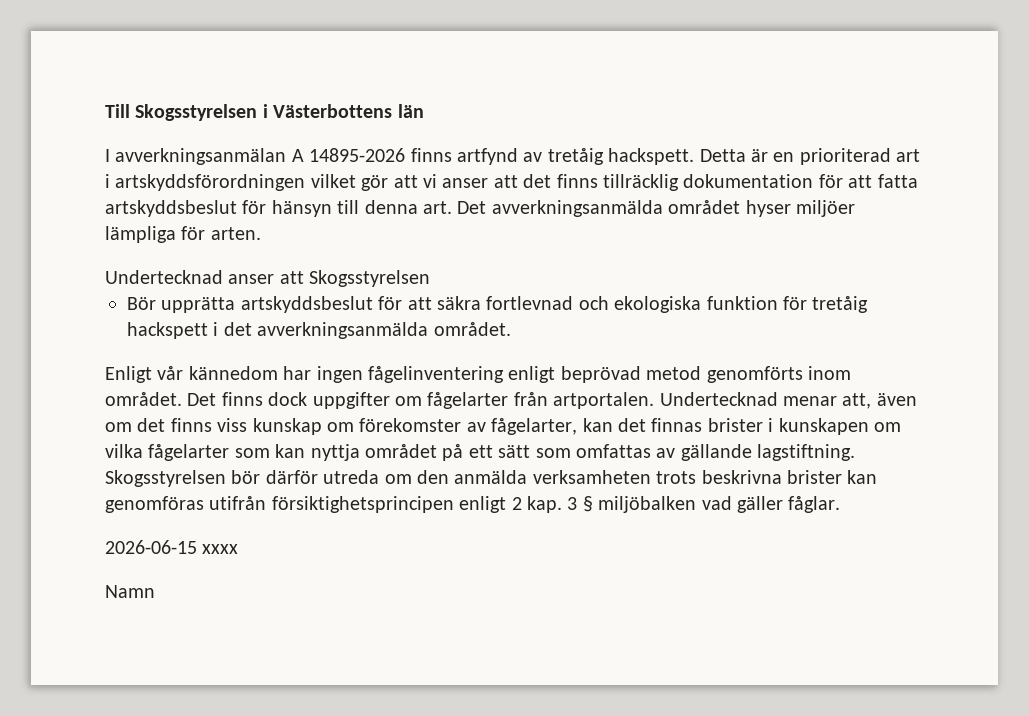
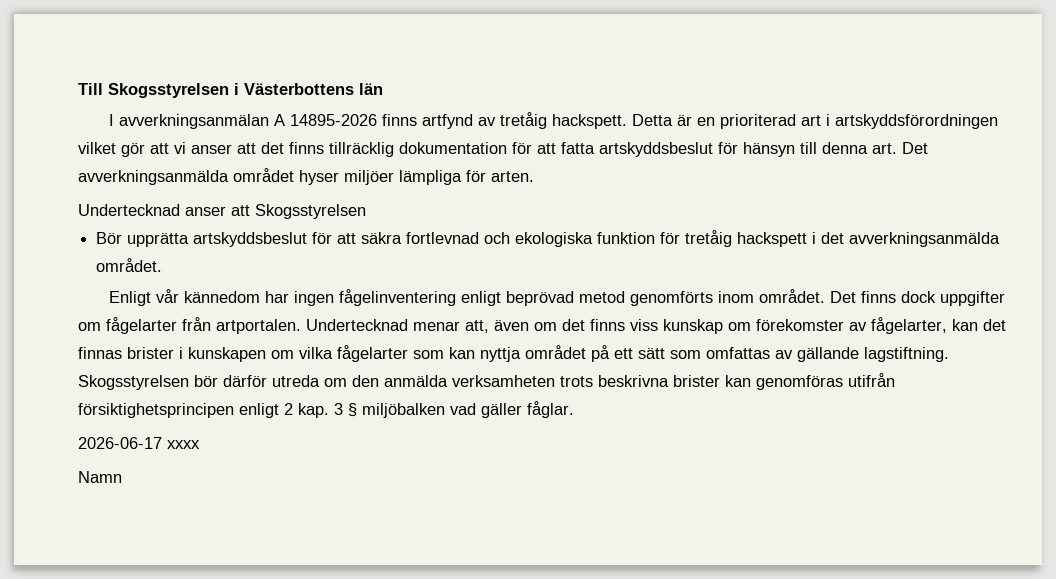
- 2026-06-15 xxxx
+ 2026-06-17 xxxx

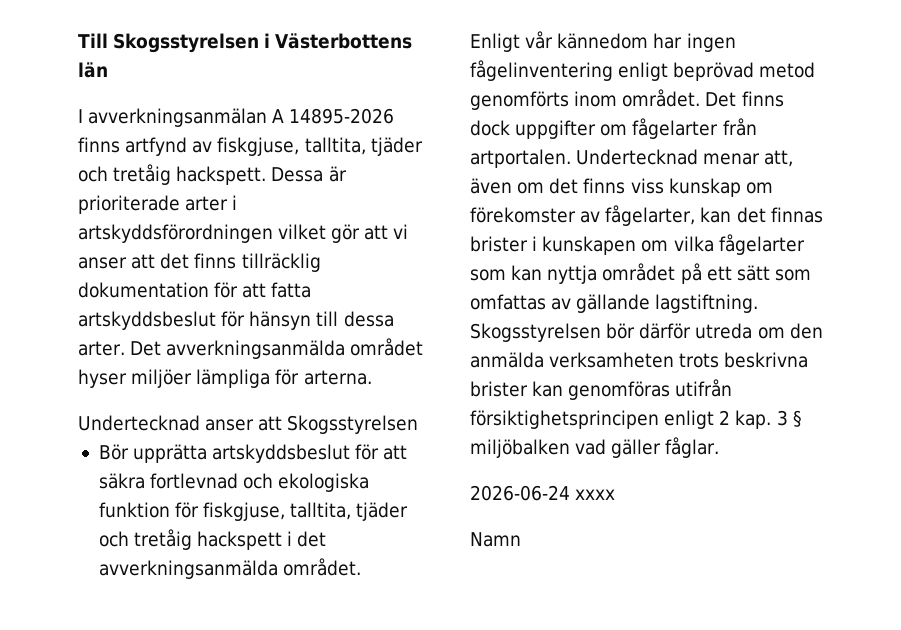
- I avverkningsanmälan A 14895-2026 finns artfynd av tretåig hackspett. Detta är en prioriterad art i artskyddsförordningen vilket gör att vi anser att det finns tillräcklig dokumentation för att fatta artskyddsbeslut för hänsyn till denna art. Det avverkningsanmälda området hyser miljöer lämpliga för arten.
+ I avverkningsanmälan A 14895-2026 finns artfynd av fiskgjuse, talltita, tjäder och tretåig hackspett. Dessa är prioriterade arter i artskyddsförordningen vilket gör att vi anser att det finns tillräcklig dokumentation för att fatta artskyddsbeslut för hänsyn till dessa arter. Det avverkningsanmälda området hyser miljöer lämpliga för arterna.
- Bör upprätta artskyddsbeslut för att säkra fortlevnad och ekologiska funktion för tretåig hackspett i det avverkningsanmälda området.
+ Bör upprätta artskyddsbeslut för att säkra fortlevnad och ekologiska funktion för fiskgjuse, talltita, tjäder och tretåig hackspett i det avverkningsanmälda området.
- 2026-06-17 xxxx
+ 2026-06-24 xxxx

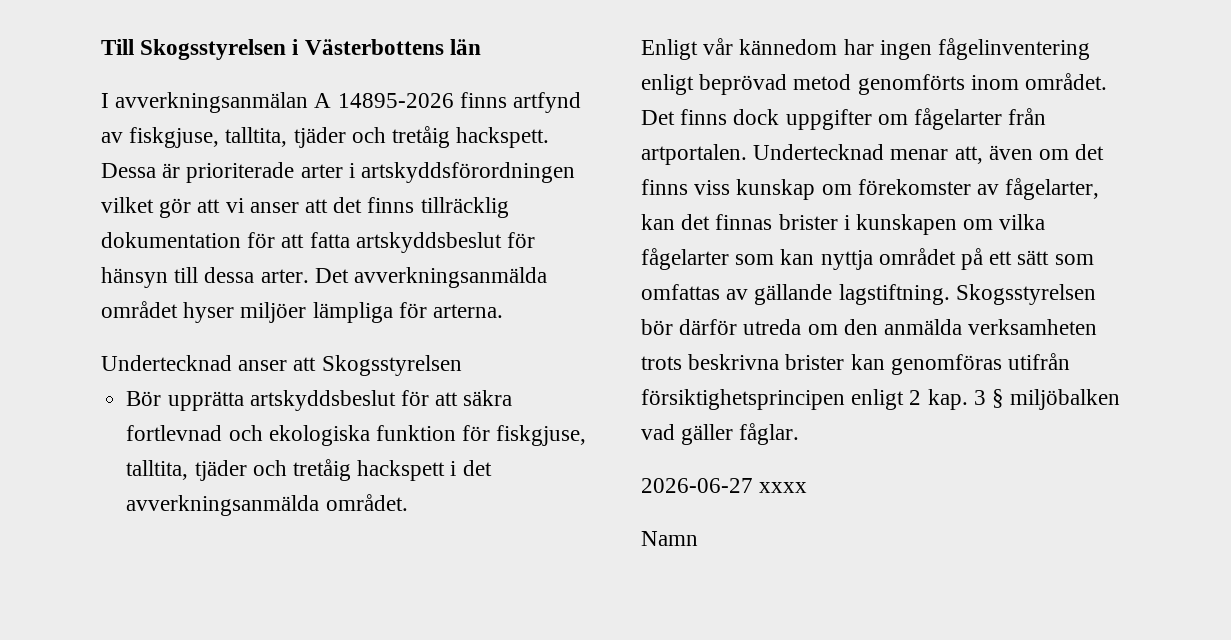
- 2026-06-24 xxxx
+ 2026-06-27 xxxx

